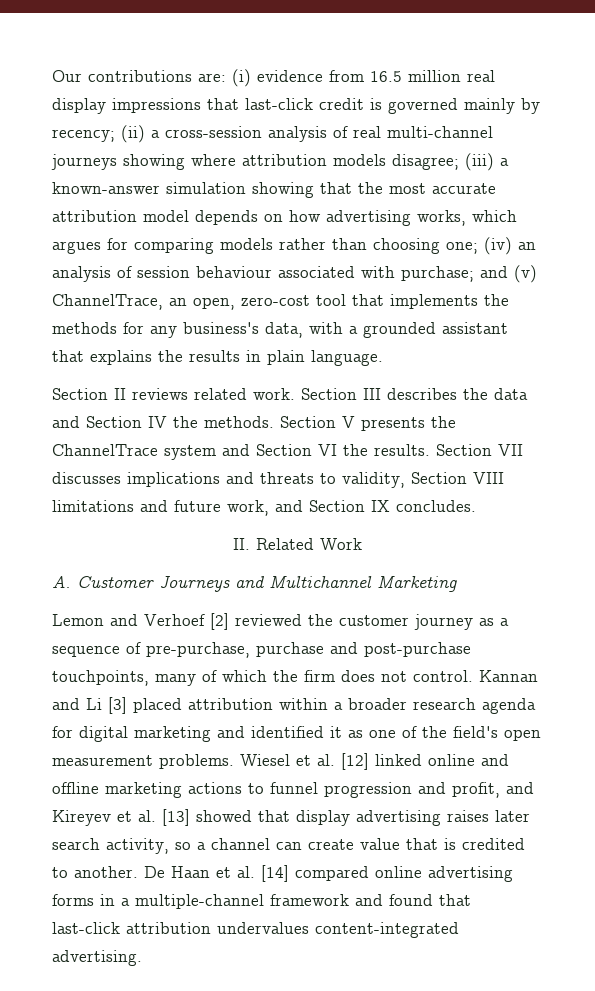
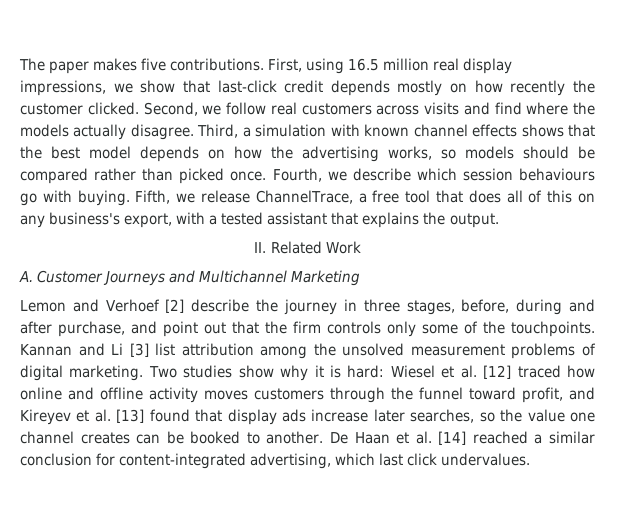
- Our contributions are: (i) evidence from 16.5 million real display impressions that last-click credit is governed mainly by recency; (ii) a cross-session analysis of real multi-channel journeys showing where attribution models disagree; (iii) a known-answer simulation showing that the most accurate attribution model depends on how advertising works, which argues for comparing models rather than choosing one; (iv) an analysis of session behaviour associated with purchase; and (v) ChannelTrace, an open, zero-cost tool that implements the methods for any business's data, with a grounded assistant that explains the results in plain language.
- Section II reviews related work. Section III describes the data and Section IV the methods. Section V presents the ChannelTrace system and Section VI the results. Section VII discusses implications and threats to validity, Section VIII limitations and future work, and Section IX concludes.
+ The paper makes five contributions. First, using 16.5 million real display impressions, we show that last-click credit depends mostly on how recently the customer clicked. Second, we follow real customers across visits and find where the models actually disagree. Third, a simulation with known channel effects shows that the best model depends on how the advertising works, so models should be compared rather than picked once. Fourth, we describe which session behaviours go with buying. Fifth, we release ChannelTrace, a free tool that does all of this on any business's export, with a tested assistant that explains the output.
- Lemon and Verhoef [2] reviewed the customer journey as a sequence of pre-purchase, purchase and post-purchase touchpoints, many of which the firm does not control. Kannan and Li [3] placed attribution within a broader research agenda for digital marketing and identified it as one of the field's open measurement problems. Wiesel et al. [12] linked online and offline marketing actions to funnel progression and profit, and Kireyev et al. [13] showed that display advertising raises later search activity, so a channel can create value that is credited to another.
+ Lemon and Verhoef [2] describe the journey in three stages, before, during and after purchase, and point out that the firm controls only some of the touchpoints. Kannan and Li [3] list attribution among the unsolved measurement problems of digital marketing. Two studies show why it is hard: Wiesel et al. [12] traced how online and offline activity moves customers through the funnel toward profit, and Kireyev et al. [13] found that display ads increase later searches, so the value one channel creates can be booked to another.
- De Haan et al. [14] compared online advertising forms in a multiple-channel framework and found that last-click attribution undervalues content-integrated advertising.
+ De Haan et al. [14] reached a similar conclusion for content-integrated advertising, which last click undervalues.

